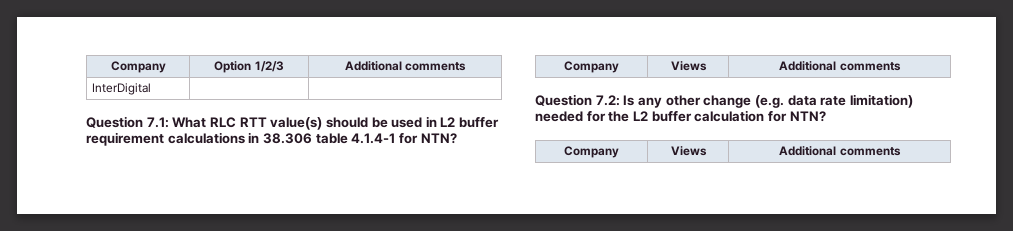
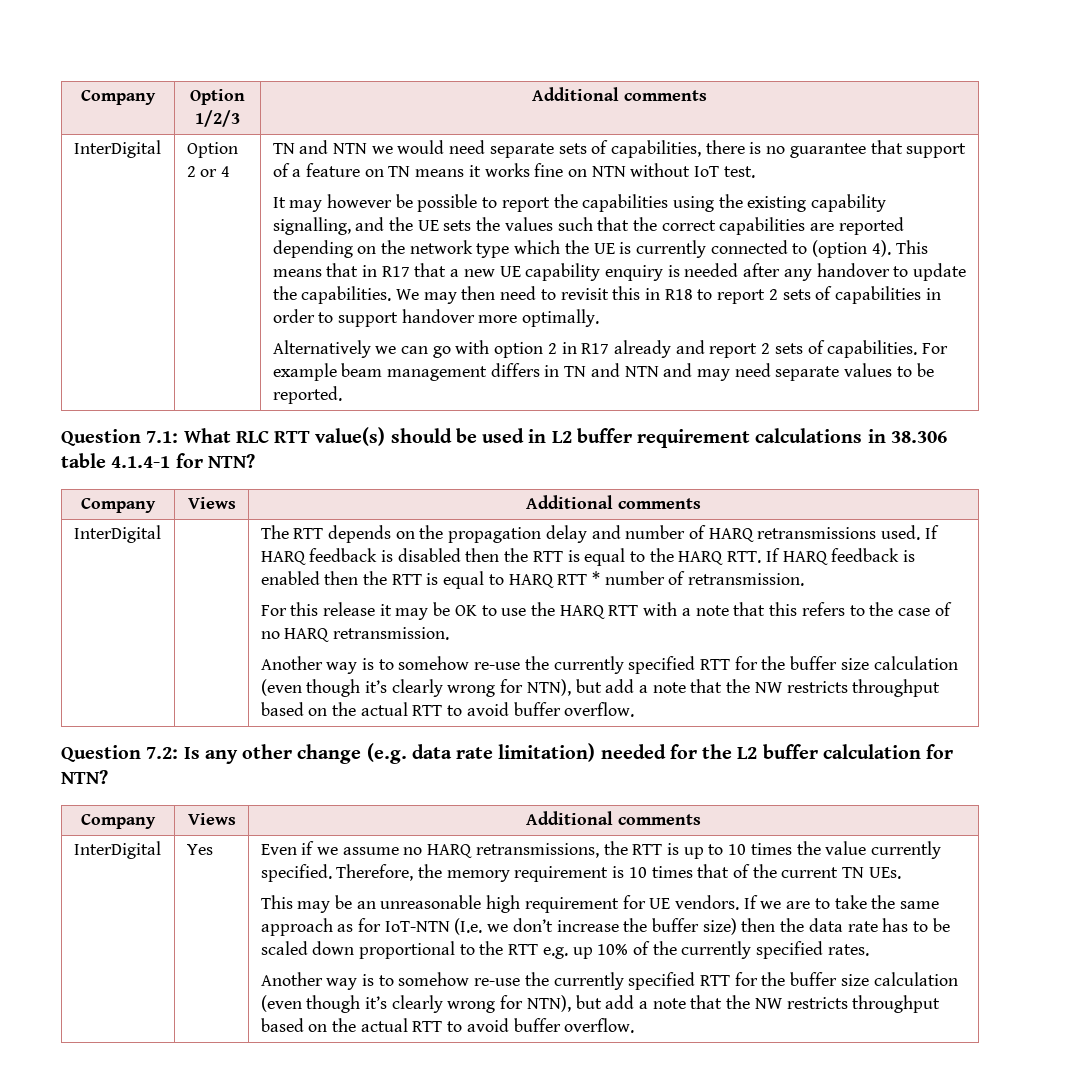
+ Option 2 or 4 | TN and NTN we would need separate sets of capabilities, there is no guarantee that support of a feature on TN means it works fine on NTN without IoT test.
+ It may however be possible to report the capabilities using the existing capability signalling, and the UE sets the values such that the correct capabilities are reported depending on the network type which the UE is currently connected to (option 4). This means that in R17 that a new UE capability enquiry is needed after any handover to update the capabilities. We may then need to revisit this in R18 to report 2 sets of capabilities in order to support handover more optimally.
+ Alternatively we can go with option 2 in R17 already and report 2 sets of capabilities. For example beam management differs in TN and NTN and may need separate values to be reported.
+ InterDigital | | The RTT depends on the propagation delay and number of HARQ retransmissions used. If HARQ feedback is disabled then the RTT is equal to the HARQ RTT. If HARQ feedback is enabled then the RTT is equal to HARQ RTT * number of retransmission.
+ For this release it may be OK to use the HARQ RTT with a note that this refers to the case of no HARQ retransmission.
+ Another way is to somehow re-use the currently specified RTT for the buffer size calculation (even though it’s clearly wrong for NTN), but add a note that the NW restricts throughput based on the actual RTT to avoid buffer overflow.
+ InterDigital | Yes | Even if we assume no HARQ retransmissions, the RTT is up to 10 times the value currently specified. Therefore, the memory requirement is 10 times that of the current TN UEs.
+ This may be an unreasonable high requirement for UE vendors. If we are to take the same approach as for IoT-NTN (I.e. we don’t increase the buffer size) then the data rate has to be scaled down proportional to the RTT e.g. up 10% of the currently specified rates.
+ Another way is to somehow re-use the currently specified RTT for the buffer size calculation (even though it’s clearly wrong for NTN), but add a note that the NW restricts throughput based on the actual RTT to avoid buffer overflow.

